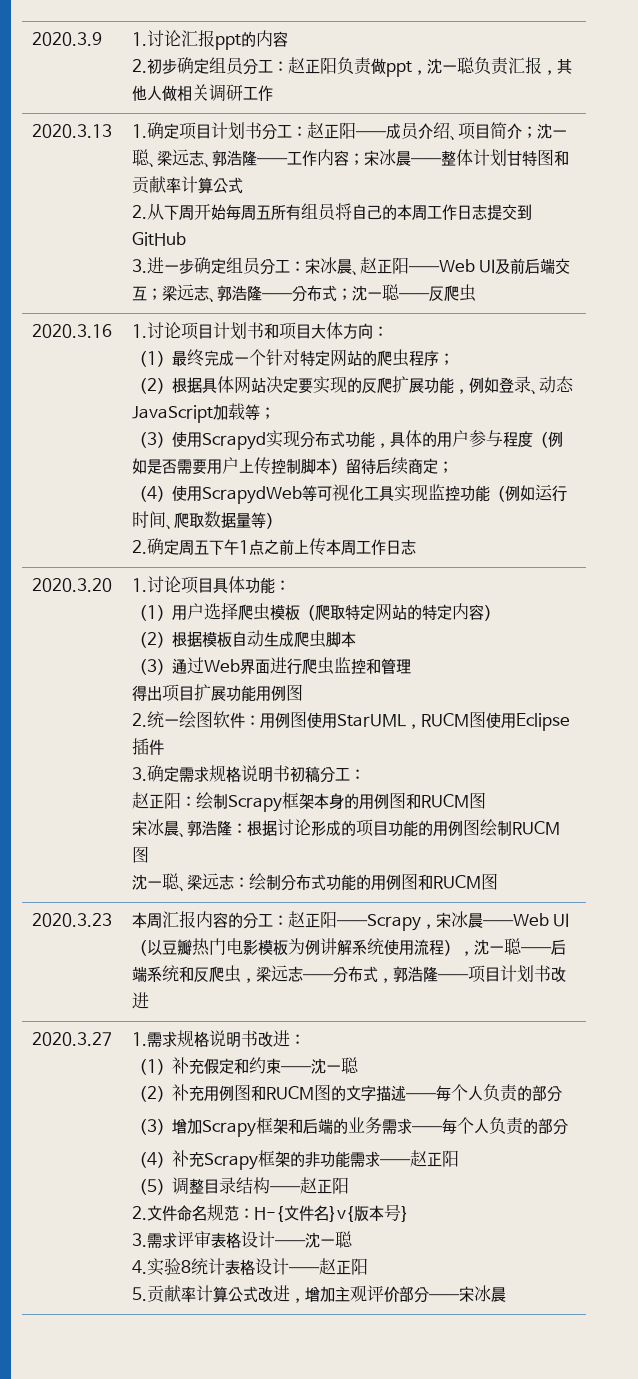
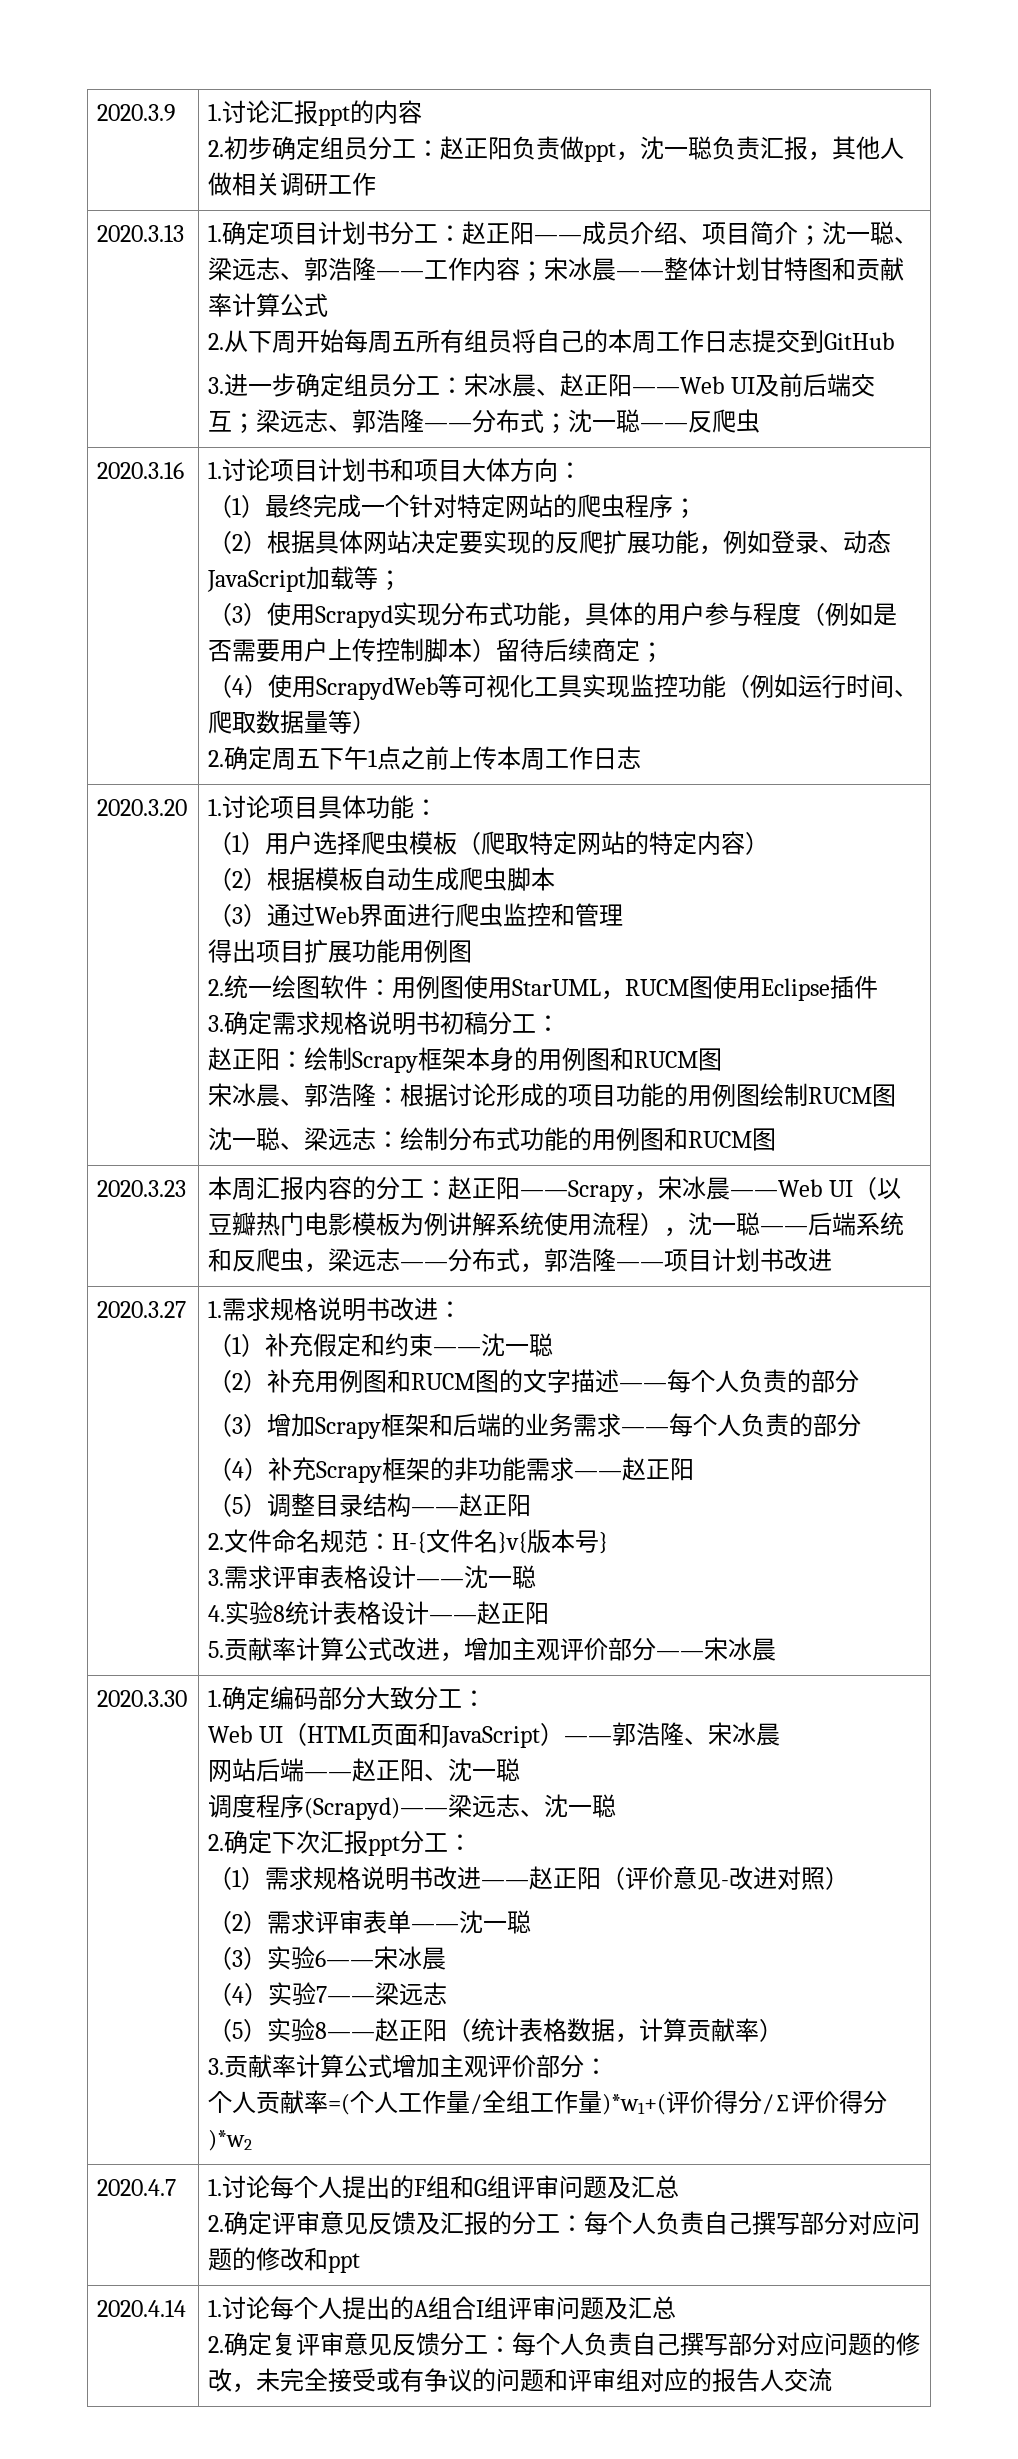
+ 2020.3.30 | 1.确定编码部分大致分工：
+ Web UI（HTML页面和JavaScript）——郭浩隆、宋冰晨
+ 网站后端——赵正阳、沈一聪
+ 调度程序(Scrapyd)——梁远志、沈一聪
+ 2.确定下次汇报ppt分工：
+ （1）需求规格说明书改进——赵正阳（评价意见-改进对照）
+ （2）需求评审表单——沈一聪
+ （3）实验6——宋冰晨
+ （4）实验7——梁远志
+ （5）实验8——赵正阳（统计表格数据，计算贡献率）
+ 3.贡献率计算公式增加主观评价部分：
+ 个人贡献率=(个人工作量/全组工作量)*w1+(评价得分/∑评价得分)*w2
+ 2020.4.7 | 1.讨论每个人提出的F组和G组评审问题及汇总
+ 2.确定评审意见反馈及汇报的分工：每个人负责自己撰写部分对应问题的修改和ppt
+ 2020.4.14 | 1.讨论每个人提出的A组合I组评审问题及汇总
+ 2.确定复评审意见反馈分工：每个人负责自己撰写部分对应问题的修改，未完全接受或有争议的问题和评审组对应的报告人交流

